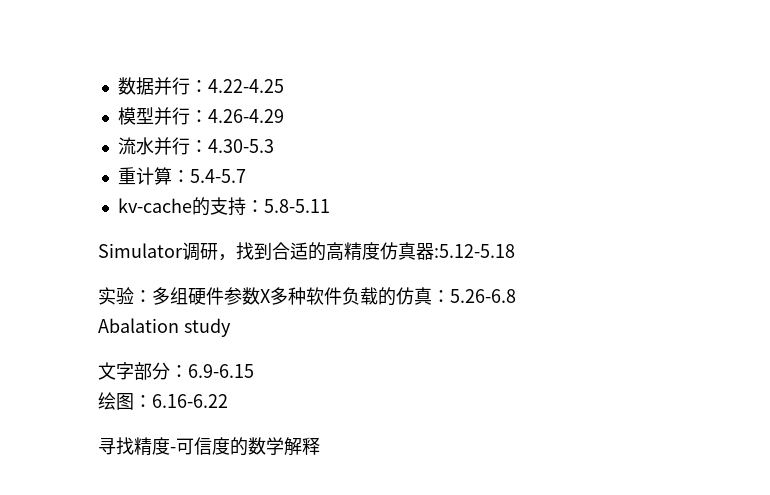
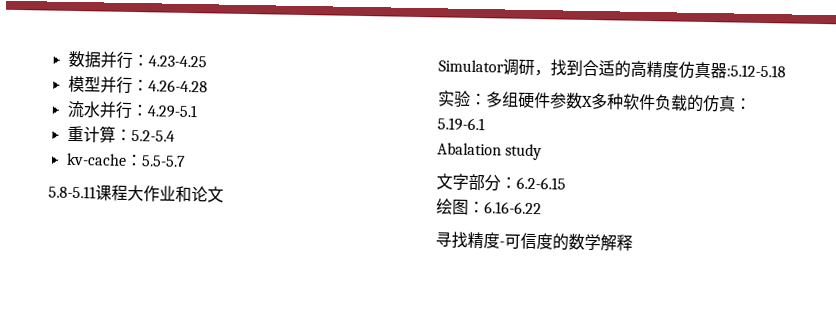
- 数据并行：4.22-4.25
+ 数据并行：4.23-4.25
- 模型并行：4.26-4.29
+ 模型并行：4.26-4.28
- 流水并行：4.30-5.3
+ 流水并行：4.29-5.1
- 重计算：5.4-5.7
+ 重计算：5.2-5.4
- kv-cache的支持：5.8-5.11
+ kv-cache：5.5-5.7
+ 5.8-5.11课程大作业和论文
- 实验：多组硬件参数X多种软件负载的仿真：5.26-6.8
+ 实验：多组硬件参数X多种软件负载的仿真：5.19-6.1
- 文字部分：6.9-6.15
+ 文字部分：6.2-6.15

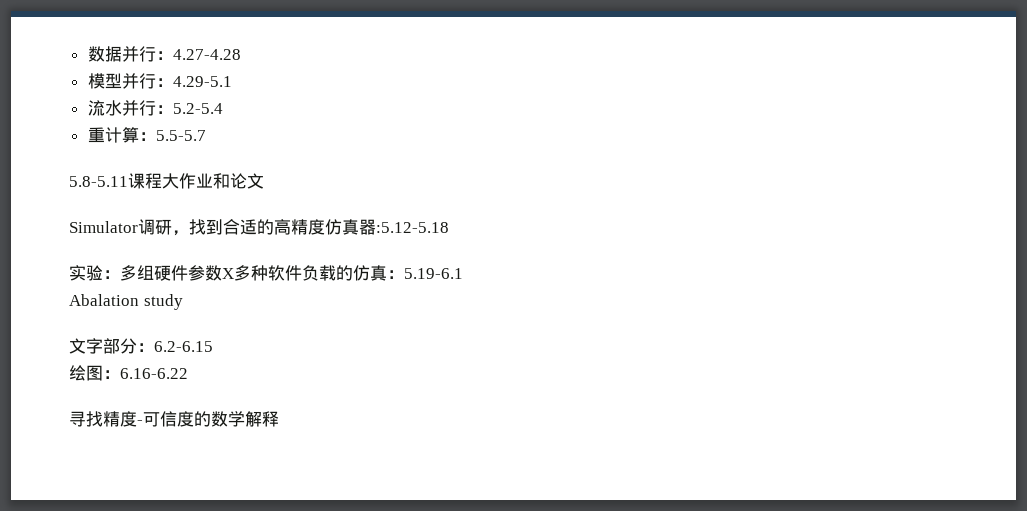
- 数据并行：4.23-4.25
+ 数据并行：4.27-4.28
- 模型并行：4.26-4.28
+ 模型并行：4.29-5.1
- 流水并行：4.29-5.1
+ 流水并行：5.2-5.4
- 重计算：5.2-5.4
- kv-cache：5.5-5.7
+ 重计算：5.5-5.7

